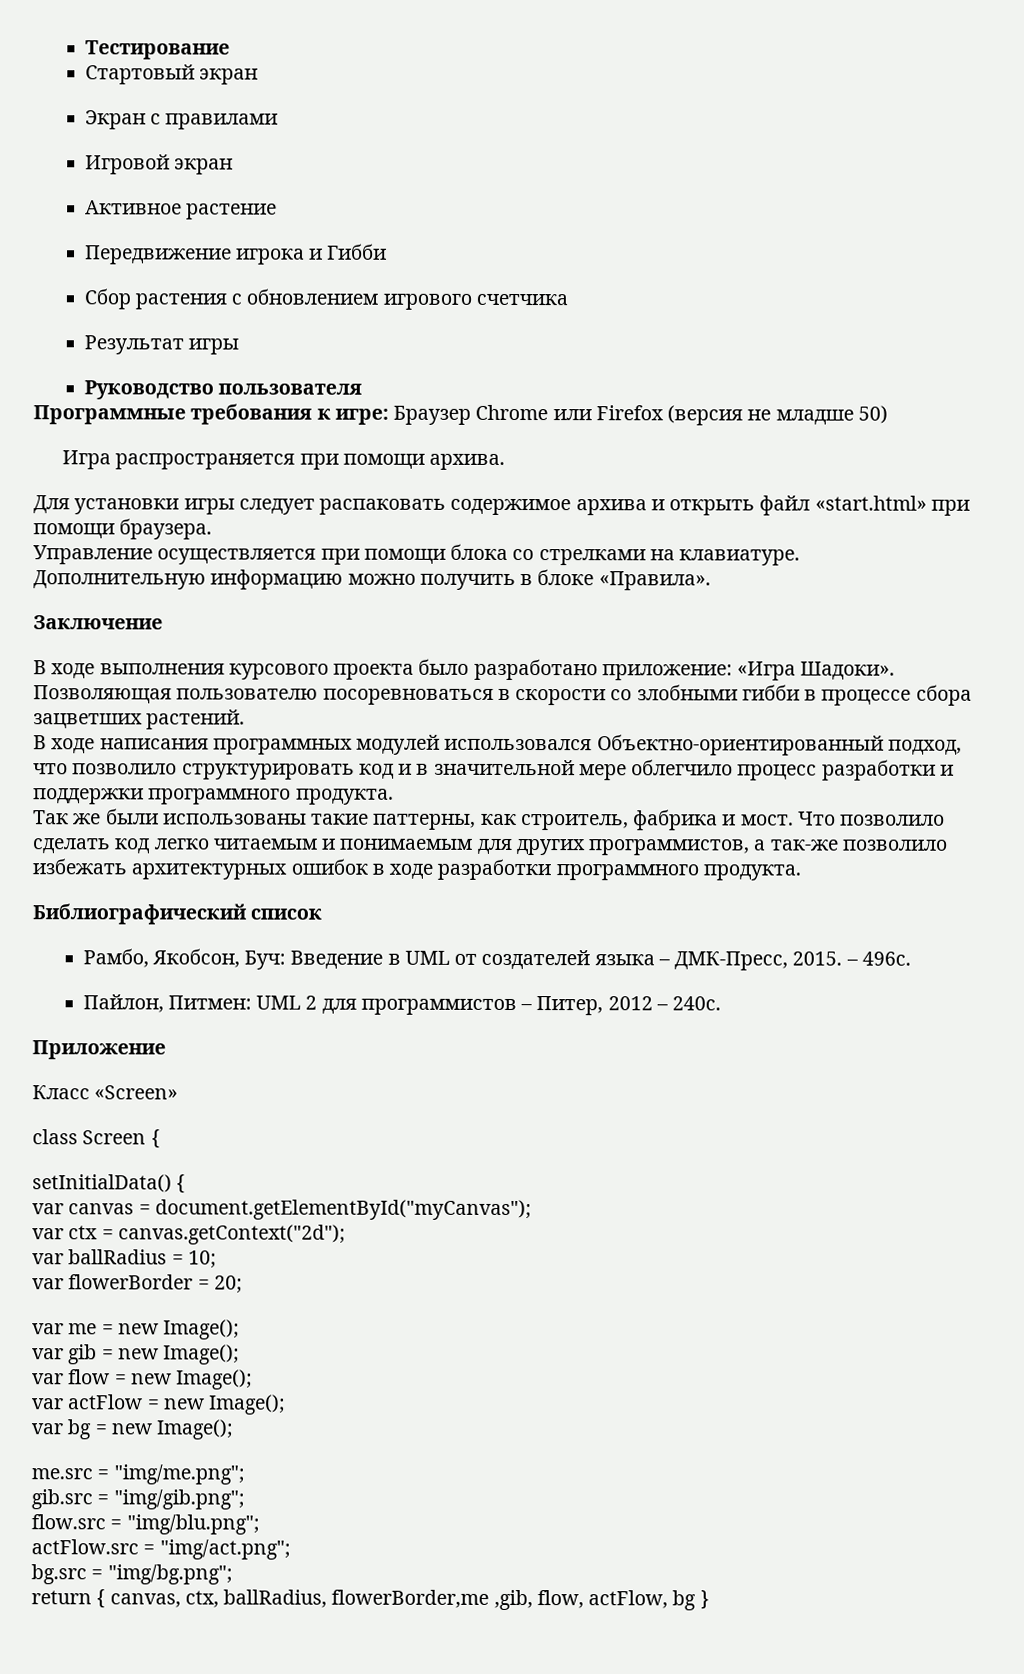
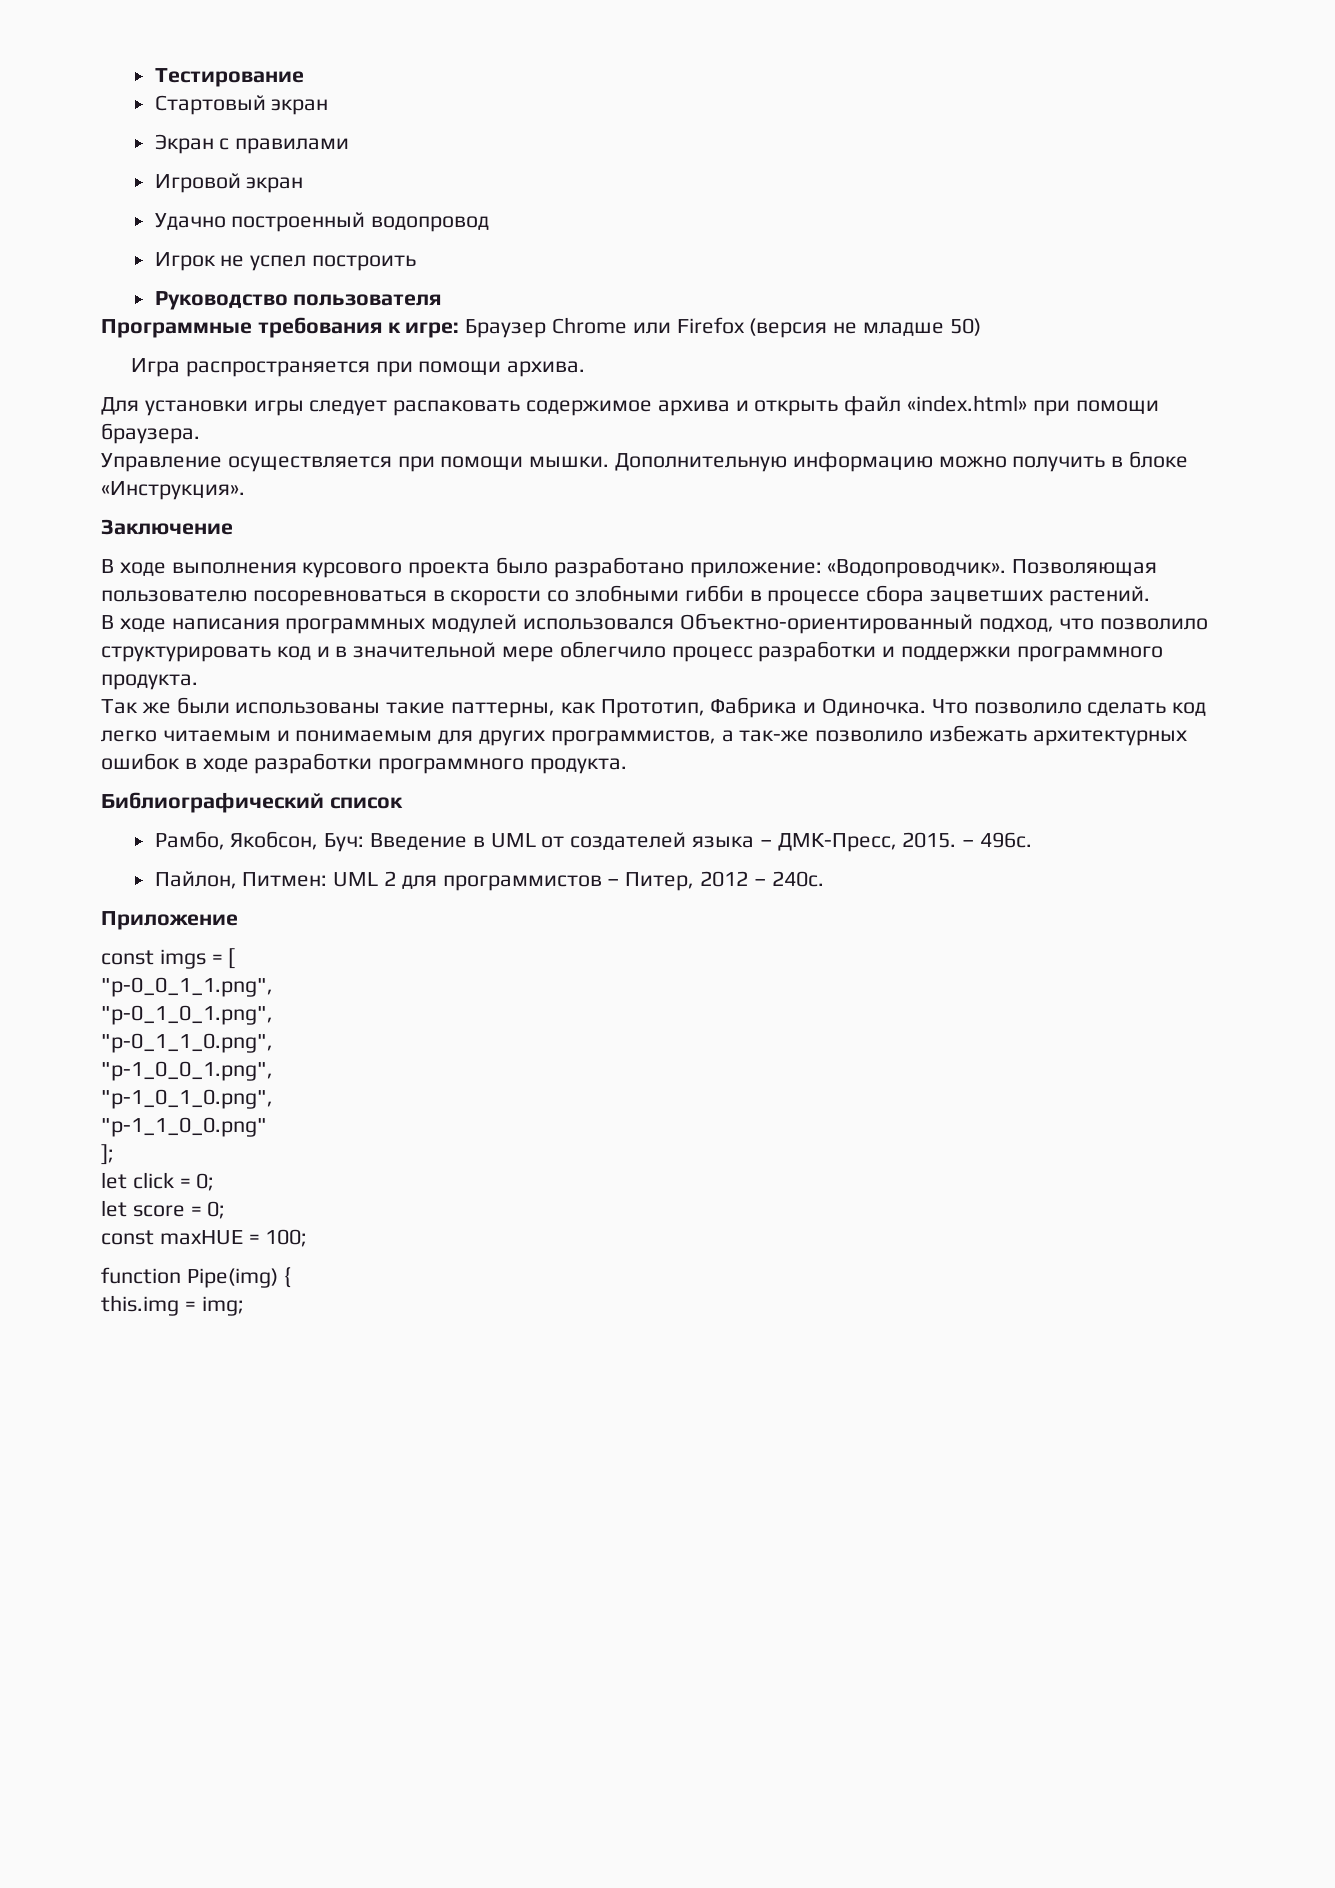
- Активное растение
- Передвижение игрока и Гибби
- Сбор растения с обновлением игрового счетчика
- Результат игры
+ Удачно построенный водопровод
+ Игрок не успел построить
- Для установки игры следует распаковать содержимое архива и открыть файл «start.html» при помощи браузера.
+ Для установки игры следует распаковать содержимое архива и открыть файл «index.html» при помощи браузера.
- Управление осуществляется при помощи блока со стрелками на клавиатуре.
+ Управление осуществляется при помощи мышки.
- Дополнительную информацию можно получить в блоке «Правила».
+ Дополнительную информацию можно получить в блоке «Инструкция».
- В ходе выполнения курсового проекта было разработано приложение: «Игра Шадоки».
+ В ходе выполнения курсового проекта было разработано приложение: «Водопроводчик».
- Так же были использованы такие паттерны, как строитель, фабрика и мост.
+ Так же были использованы такие паттерны, как Прототип, Фабрика и Одиночка.
- Класс «Screen»
- class Screen {
- setInitialData() {
- var canvas = document.getElementById("myCanvas");
- var ctx = canvas.getContext("2d");
- var ballRadius = 10;
- var flowerBorder = 20;
- var me = new Image();
- var gib = new Image();
- var flow = new Image();
- var actFlow = new Image();
- var bg = new Image();
- me.src = "img/me.png";
- gib.src = "img/gib.png";
- flow.src = "img/blu.png";
- actFlow.src = "img/act.png";
- bg.src = "img/bg.png";
- return { canvas, ctx, ballRadius, flowerBorder,me ,gib, flow, actFlow, bg }
+ const imgs = [
+ "p-0_0_1_1.png",
+ "p-0_1_0_1.png",
+ "p-0_1_1_0.png",
+ "p-1_0_0_1.png",
+ "p-1_0_1_0.png",
+ "p-1_1_0_0.png"
+ ];
+ let click = 0;
+ let score = 0;
+ const maxHUE = 100;
+ function Pipe(img) {
+ this.img = img;

